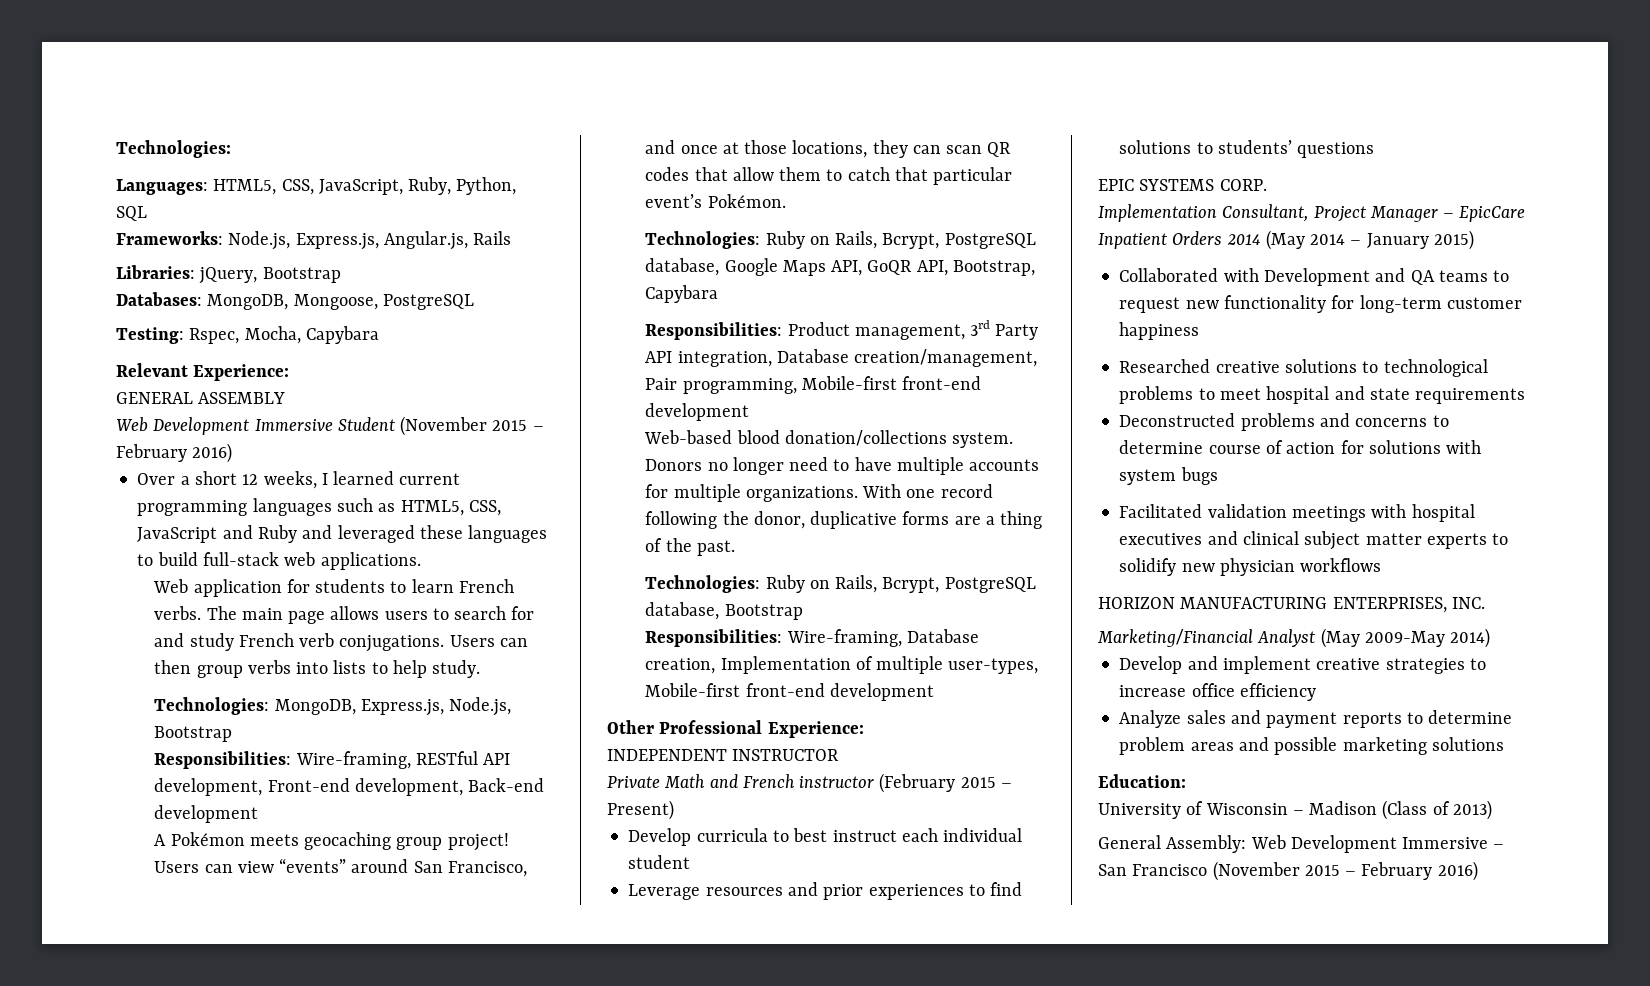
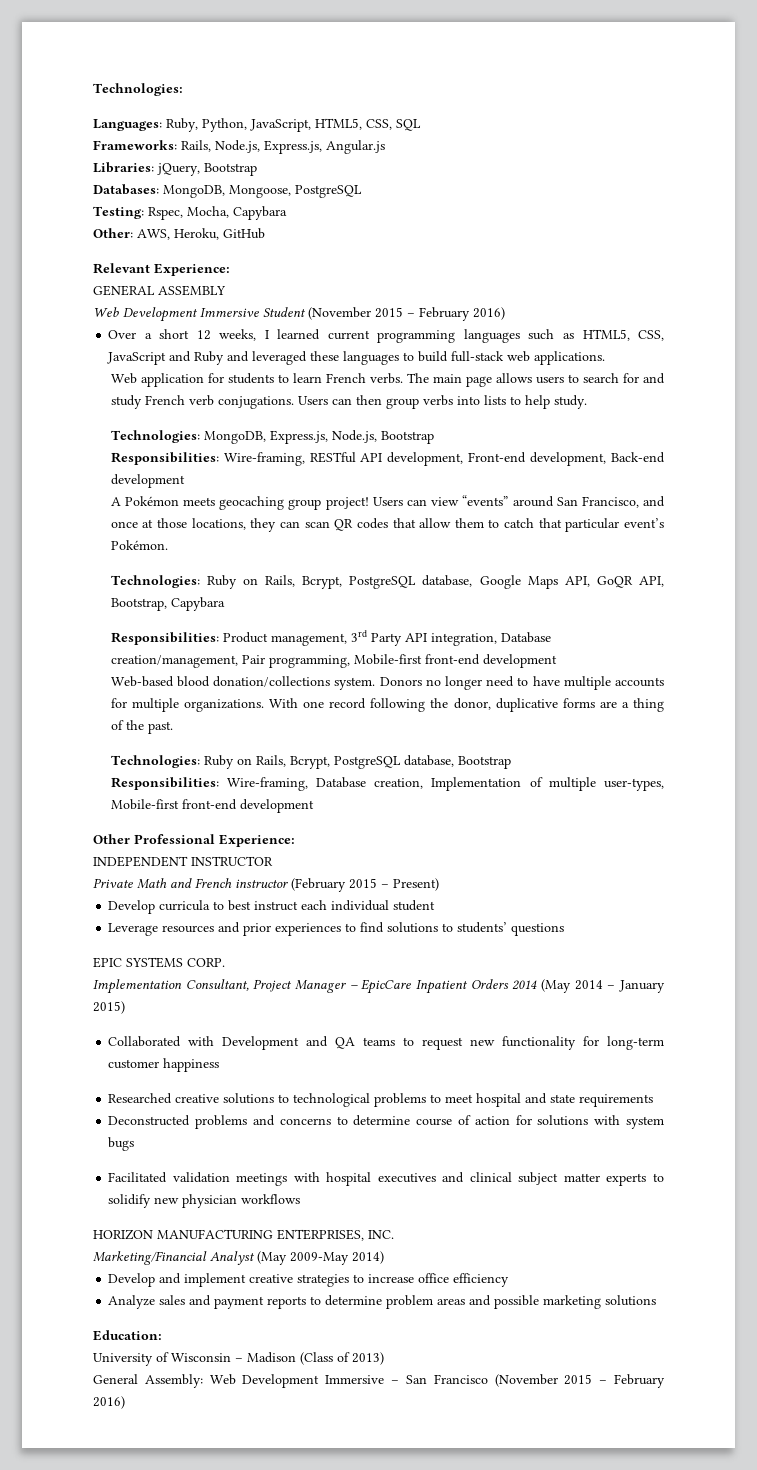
- Languages: HTML5, CSS, JavaScript, Ruby, Python, SQL
+ Languages: Ruby, Python, JavaScript, HTML5, CSS, SQL
- Frameworks: Node.js, Express.js, Angular.js, Rails
+ Frameworks: Rails, Node.js, Express.js, Angular.js
+ Other: AWS, Heroku, GitHub

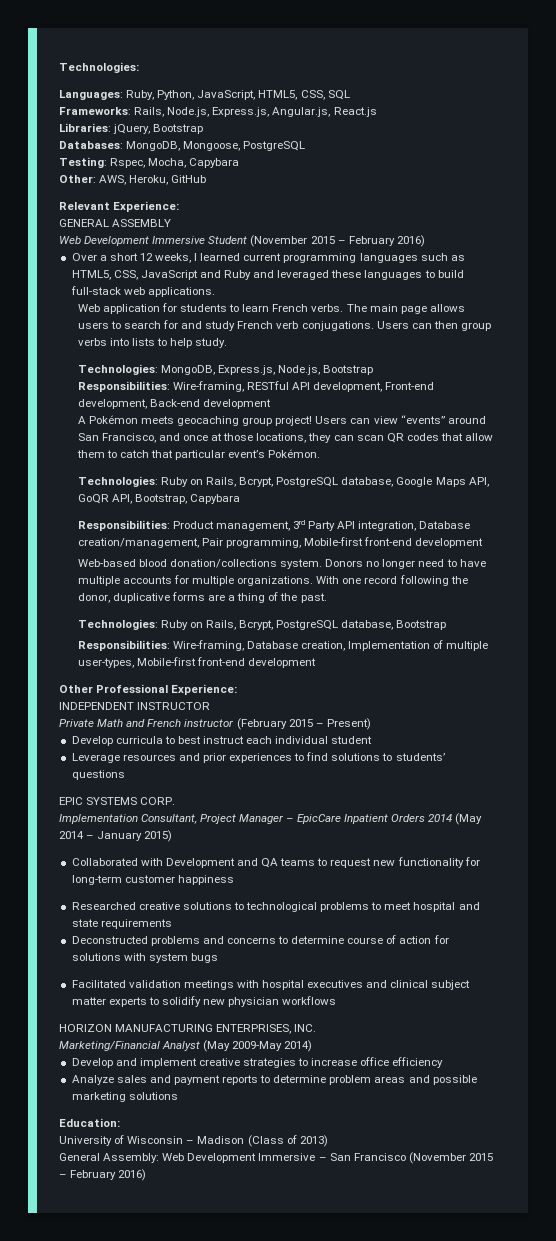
- Frameworks: Rails, Node.js, Express.js, Angular.js
+ Frameworks: Rails, Node.js, Express.js, Angular.js, React.js

